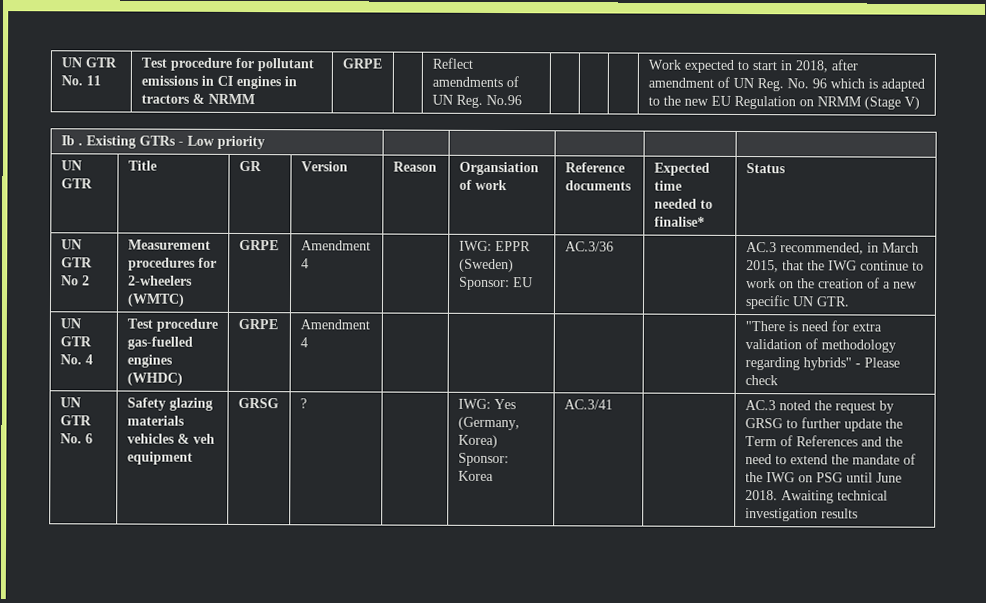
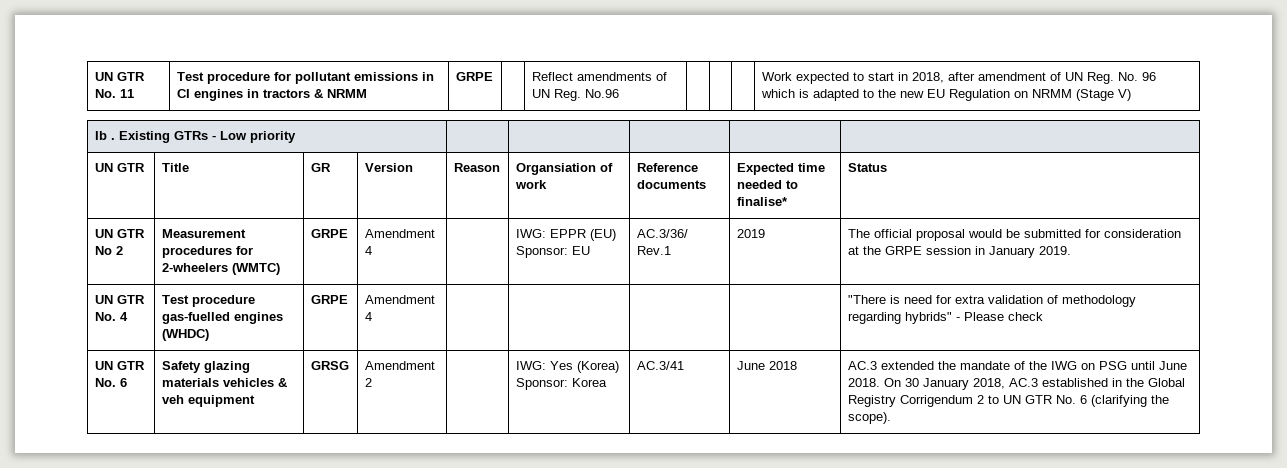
- UN GTR No 2 | Measurement procedures for 2-wheelers (WMTC) | GRPE | Amendment 4 | | IWG: EPPR (Sweden) Sponsor: EU | AC.3/36 | | AC.3 recommended, in March 2015, that the IWG continue to work on the creation of a new specific UN GTR.
+ UN GTR No 2 | Measurement procedures for 2-wheelers (WMTC) | GRPE | Amendment 4 | | IWG: EPPR (EU) Sponsor: EU | AC.3/36/ Rev.1 | 2019 | The official proposal would be submitted for consideration at the GRPE session in January 2019.
- ?
+ Amendment 2
- IWG: Yes (Germany, Korea) Sponsor: Korea
+ IWG: Yes (Korea) Sponsor: Korea
- AC.3 noted the request by GRSG to further update the Term of References and the need to extend the mandate of the IWG on PSG until June 2018.
+ June 2018 | AC.3 extended the mandate of the IWG on PSG until June 2018.
- Awaiting technical investigation results
+ On 30 January 2018, AC.3 established in the Global Registry Corrigendum 2 to UN GTR No. 6 (clarifying the scope).

